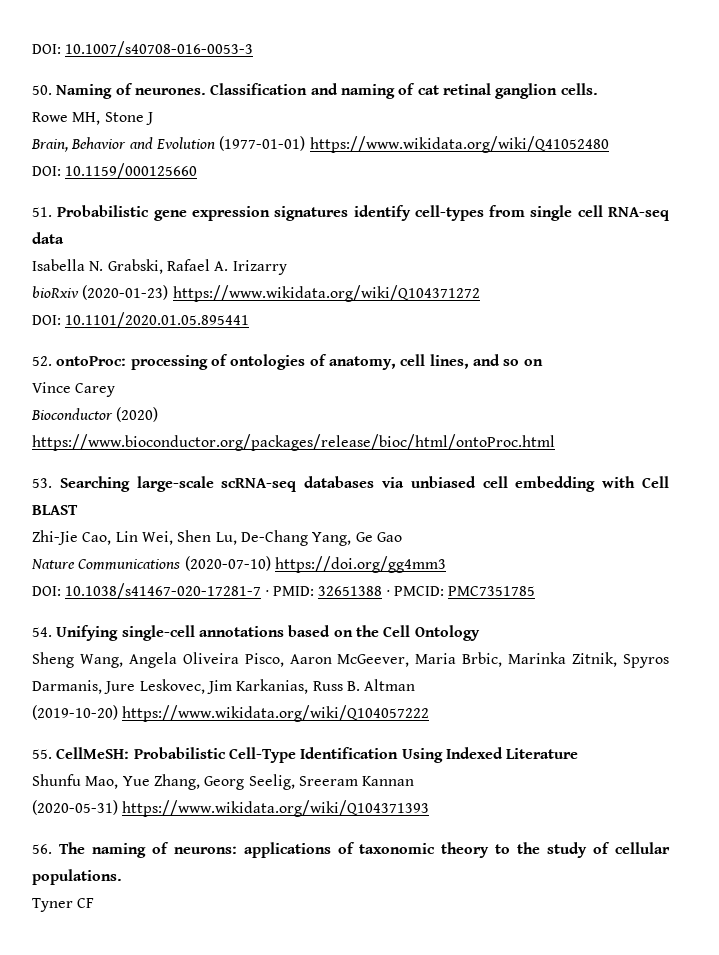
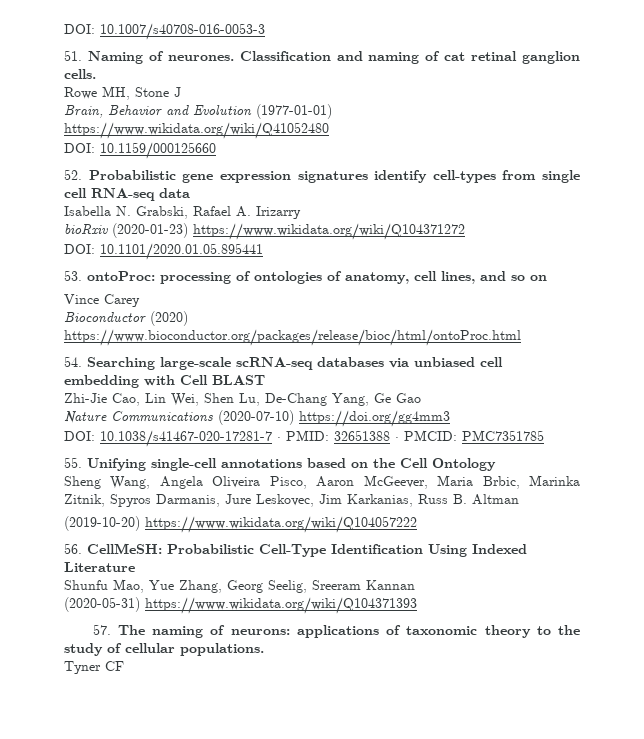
- 50. Naming of neurones.
+ 51. Naming of neurones.
- 51. Probabilistic gene expression signatures identify cell-types from single cell RNA-seq data
+ 52. Probabilistic gene expression signatures identify cell-types from single cell RNA-seq data
- 52. ontoProc: processing of ontologies of anatomy, cell lines, and so on
+ 53. ontoProc: processing of ontologies of anatomy, cell lines, and so on
- 53. Searching large-scale scRNA-seq databases via unbiased cell embedding with Cell BLAST
+ 54. Searching large-scale scRNA-seq databases via unbiased cell embedding with Cell BLAST
- 54. Unifying single-cell annotations based on the Cell Ontology
+ 55. Unifying single-cell annotations based on the Cell Ontology
- 55. CellMeSH: Probabilistic Cell-Type Identification Using Indexed Literature
+ 56. CellMeSH: Probabilistic Cell-Type Identification Using Indexed Literature
- 56. The naming of neurons: applications of taxonomic theory to the study of cellular populations.
+ 57. The naming of neurons: applications of taxonomic theory to the study of cellular populations.

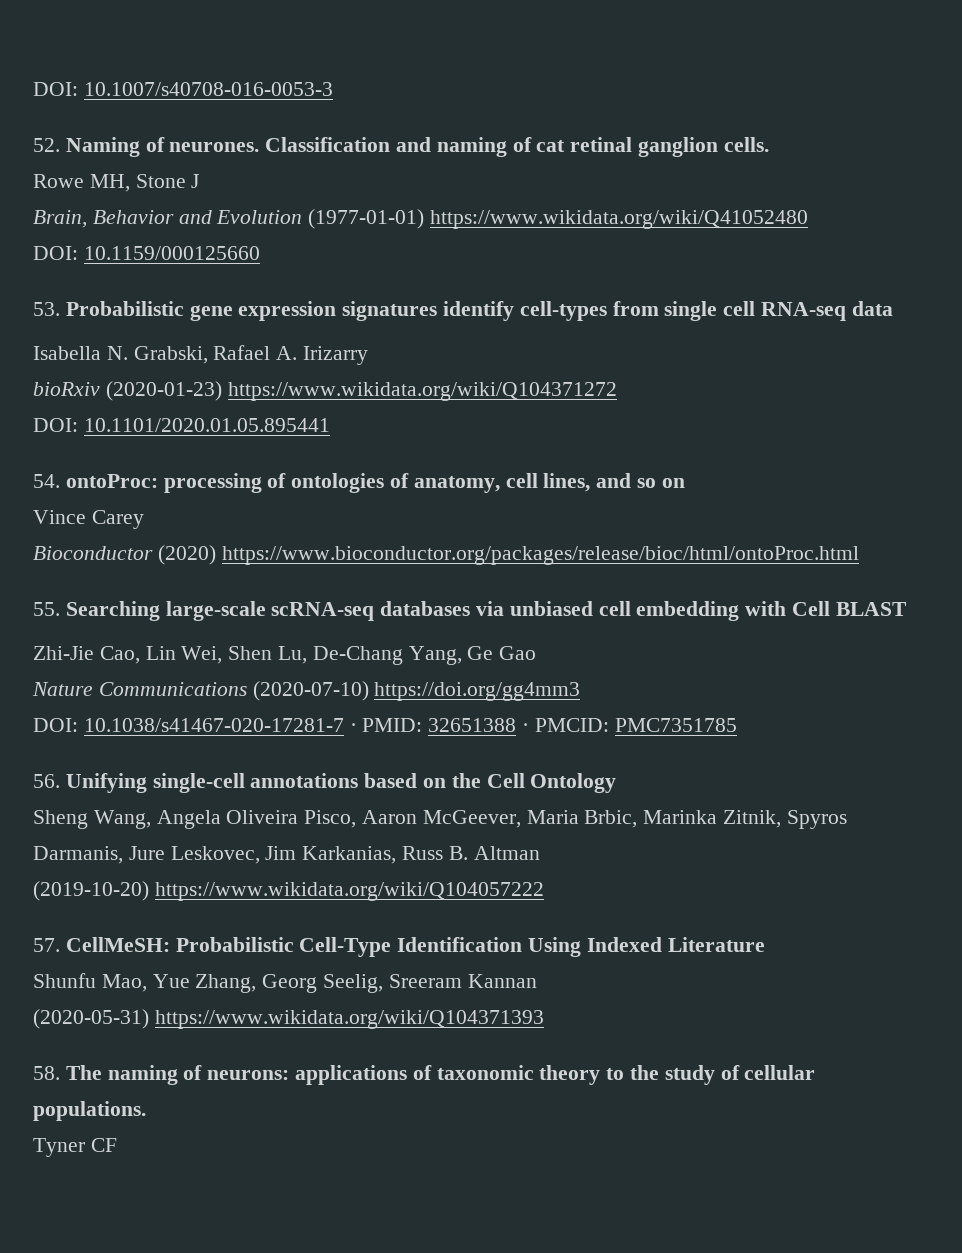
- 51. Naming of neurones.
+ 52. Naming of neurones.
- 52. Probabilistic gene expression signatures identify cell-types from single cell RNA-seq data
+ 53. Probabilistic gene expression signatures identify cell-types from single cell RNA-seq data
- 53. ontoProc: processing of ontologies of anatomy, cell lines, and so on
+ 54. ontoProc: processing of ontologies of anatomy, cell lines, and so on
- 54. Searching large-scale scRNA-seq databases via unbiased cell embedding with Cell BLAST
+ 55. Searching large-scale scRNA-seq databases via unbiased cell embedding with Cell BLAST
- 55. Unifying single-cell annotations based on the Cell Ontology
+ 56. Unifying single-cell annotations based on the Cell Ontology
- 56. CellMeSH: Probabilistic Cell-Type Identification Using Indexed Literature
+ 57. CellMeSH: Probabilistic Cell-Type Identification Using Indexed Literature
- 57. The naming of neurons: applications of taxonomic theory to the study of cellular populations.
+ 58. The naming of neurons: applications of taxonomic theory to the study of cellular populations.

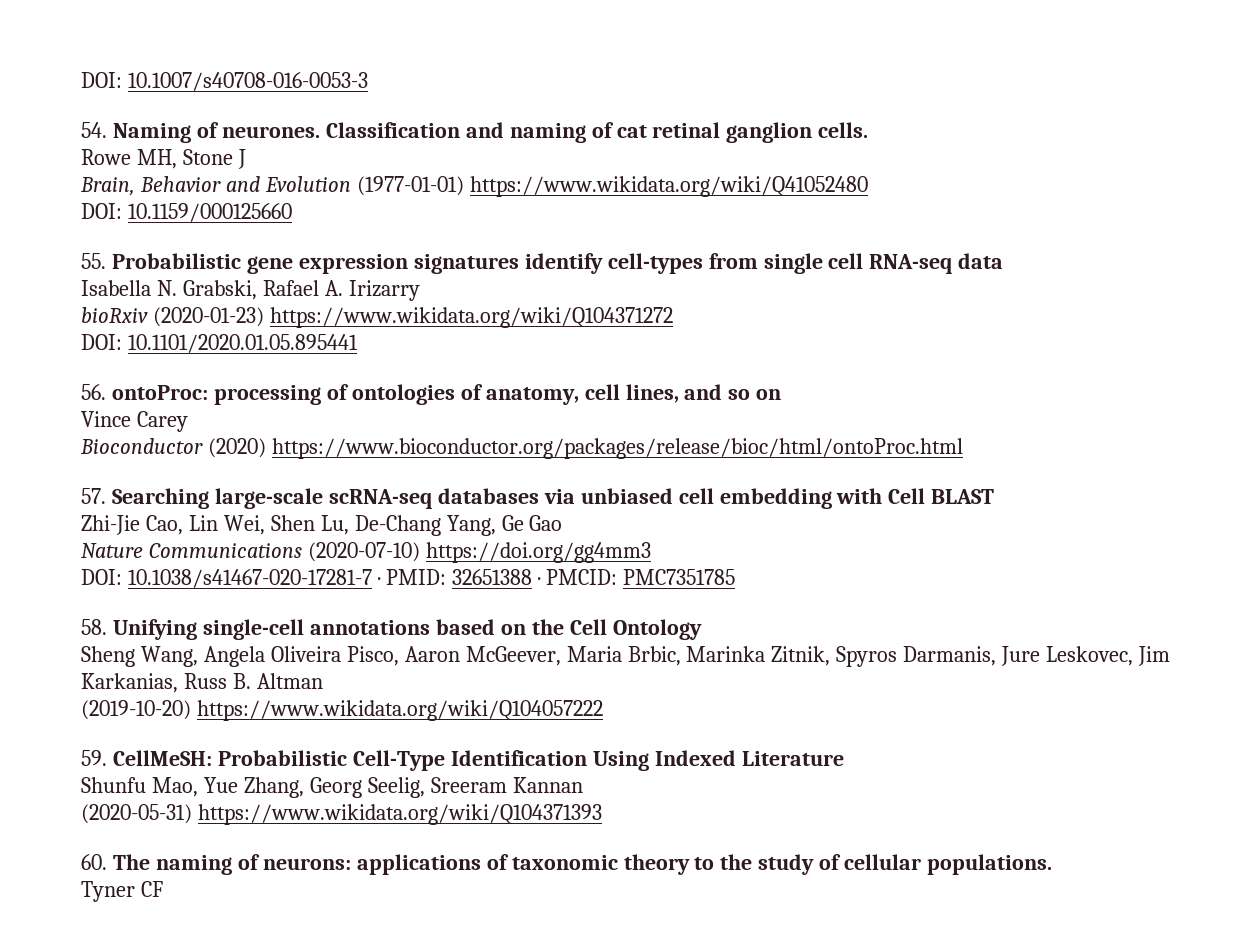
- 52. Naming of neurones.
+ 54. Naming of neurones.
- 53. Probabilistic gene expression signatures identify cell-types from single cell RNA-seq data
+ 55. Probabilistic gene expression signatures identify cell-types from single cell RNA-seq data
- 54. ontoProc: processing of ontologies of anatomy, cell lines, and so on
+ 56. ontoProc: processing of ontologies of anatomy, cell lines, and so on
- 55. Searching large-scale scRNA-seq databases via unbiased cell embedding with Cell BLAST
+ 57. Searching large-scale scRNA-seq databases via unbiased cell embedding with Cell BLAST
- 56. Unifying single-cell annotations based on the Cell Ontology
+ 58. Unifying single-cell annotations based on the Cell Ontology
- 57. CellMeSH: Probabilistic Cell-Type Identification Using Indexed Literature
+ 59. CellMeSH: Probabilistic Cell-Type Identification Using Indexed Literature
- 58. The naming of neurons: applications of taxonomic theory to the study of cellular populations.
+ 60. The naming of neurons: applications of taxonomic theory to the study of cellular populations.

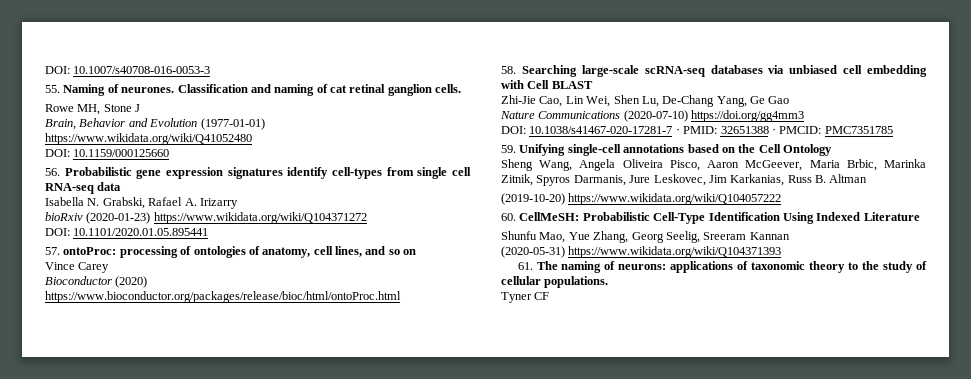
- 54. Naming of neurones.
+ 55. Naming of neurones.
- 55. Probabilistic gene expression signatures identify cell-types from single cell RNA-seq data
+ 56. Probabilistic gene expression signatures identify cell-types from single cell RNA-seq data
- 56. ontoProc: processing of ontologies of anatomy, cell lines, and so on
+ 57. ontoProc: processing of ontologies of anatomy, cell lines, and so on
- 57. Searching large-scale scRNA-seq databases via unbiased cell embedding with Cell BLAST
+ 58. Searching large-scale scRNA-seq databases via unbiased cell embedding with Cell BLAST
- 58. Unifying single-cell annotations based on the Cell Ontology
+ 59. Unifying single-cell annotations based on the Cell Ontology
- 59. CellMeSH: Probabilistic Cell-Type Identification Using Indexed Literature
+ 60. CellMeSH: Probabilistic Cell-Type Identification Using Indexed Literature
- 60. The naming of neurons: applications of taxonomic theory to the study of cellular populations.
+ 61. The naming of neurons: applications of taxonomic theory to the study of cellular populations.

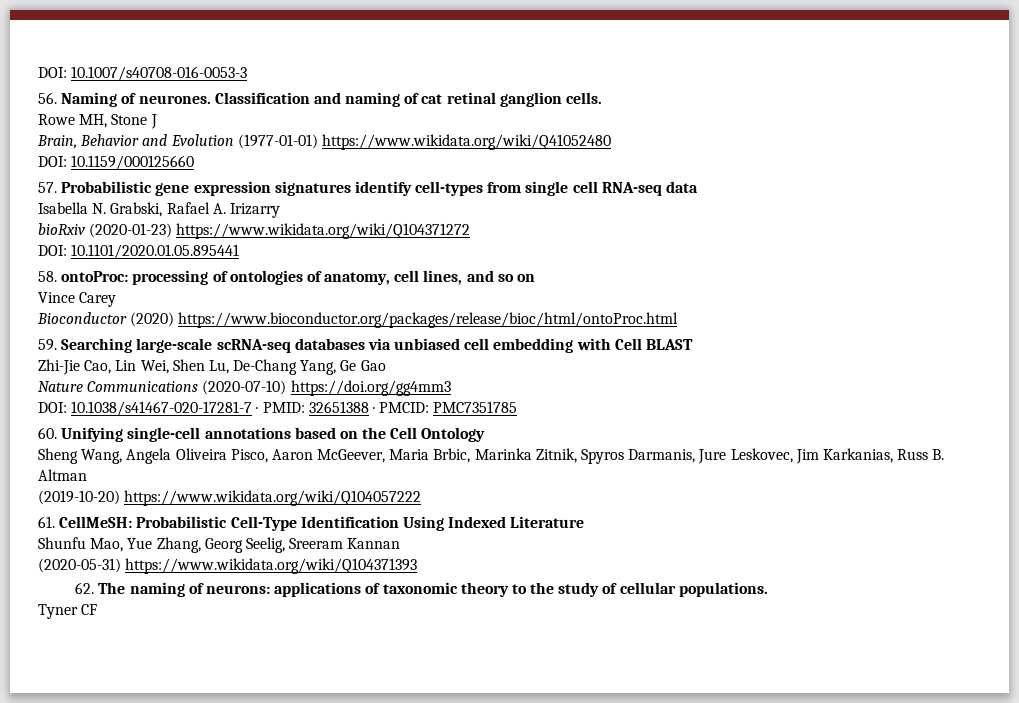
- 55. Naming of neurones.
+ 56. Naming of neurones.
- 56. Probabilistic gene expression signatures identify cell-types from single cell RNA-seq data
+ 57. Probabilistic gene expression signatures identify cell-types from single cell RNA-seq data
- 57. ontoProc: processing of ontologies of anatomy, cell lines, and so on
+ 58. ontoProc: processing of ontologies of anatomy, cell lines, and so on
- 58. Searching large-scale scRNA-seq databases via unbiased cell embedding with Cell BLAST
+ 59. Searching large-scale scRNA-seq databases via unbiased cell embedding with Cell BLAST
- 59. Unifying single-cell annotations based on the Cell Ontology
+ 60. Unifying single-cell annotations based on the Cell Ontology
- 60. CellMeSH: Probabilistic Cell-Type Identification Using Indexed Literature
+ 61. CellMeSH: Probabilistic Cell-Type Identification Using Indexed Literature
- 61. The naming of neurons: applications of taxonomic theory to the study of cellular populations.
+ 62. The naming of neurons: applications of taxonomic theory to the study of cellular populations.

